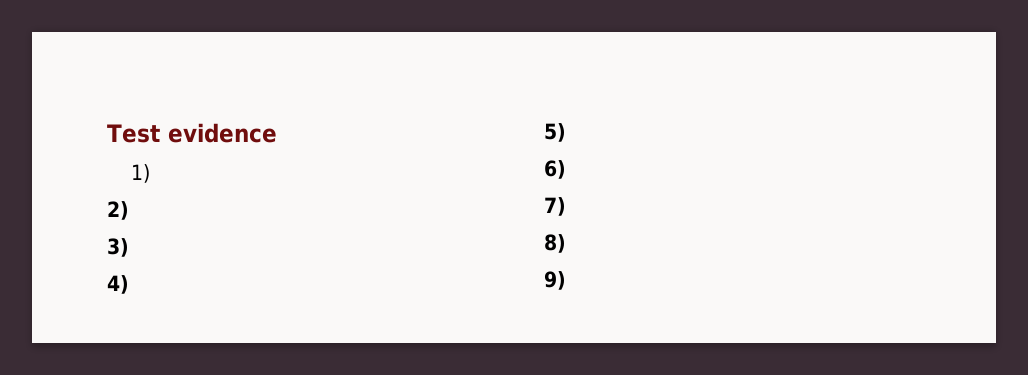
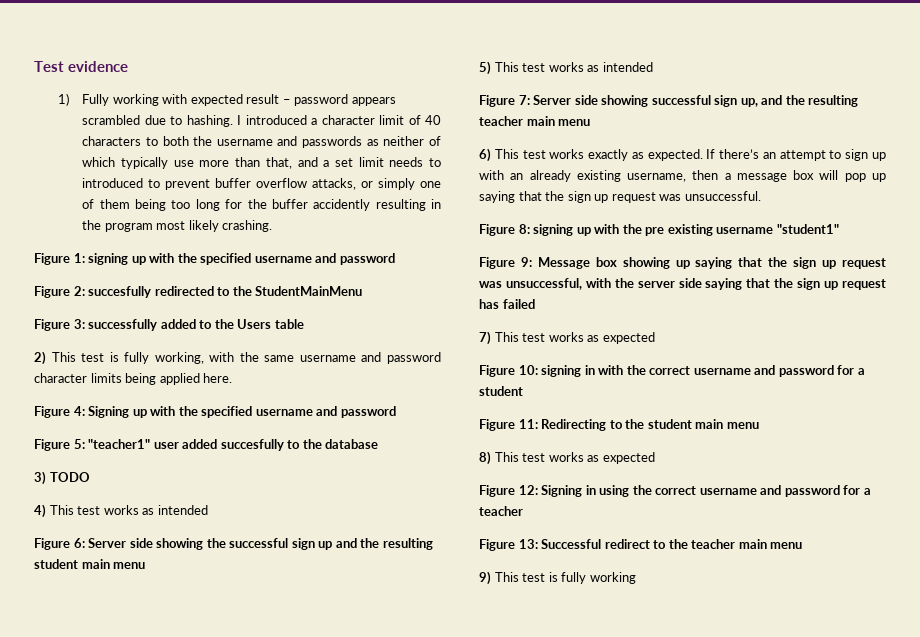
- 1)
- 2)
+ 1) Fully working with expected result – password appears scrambled due to hashing. I introduced a character limit of 40 characters to both the username and passwords as neither of which typically use more than that, and a set limit needs to introduced to prevent buffer overflow attacks, or simply one of them being too long for the buffer accidently resulting in the program most likely crashing.
+ Figure 1: signing up with the specified username and password
+ Figure 2: succesfully redirected to the StudentMainMenu
+ Figure 3: successfully added to the Users table
+ 2) This test is fully working, with the same username and password character limits being applied here.
+ Figure 4: Signing up with the specified username and password
+ Figure 5: "teacher1" user added succesfully to the database
- 3)
+ 3) TODO
- 4)
- 5)
- 6)
- 7)
- 8)
- 9)
+ 4) This test works as intended
+ Figure 6: Server side showing the successful sign up and the resulting student main menu
+ 5) This test works as intended
+ Figure 7: Server side showing successful sign up, and the resulting teacher main menu
+ 6) This test works exactly as expected. If there’s an attempt to sign up with an already existing username, then a message box will pop up saying that the sign up request was unsuccessful.
+ Figure 8: signing up with the pre existing username "student1"
+ Figure 9: Message box showing up saying that the sign up request was unsuccessful, with the server side saying that the sign up request has failed
+ 7) This test works as expected
+ Figure 10: signing in with the correct username and password for a student
+ Figure 11: Redirecting to the student main menu
+ 8) This test works as expected
+ Figure 12: Signing in using the correct username and password for a teacher
+ Figure 13: Successful redirect to the teacher main menu
+ 9) This test is fully working

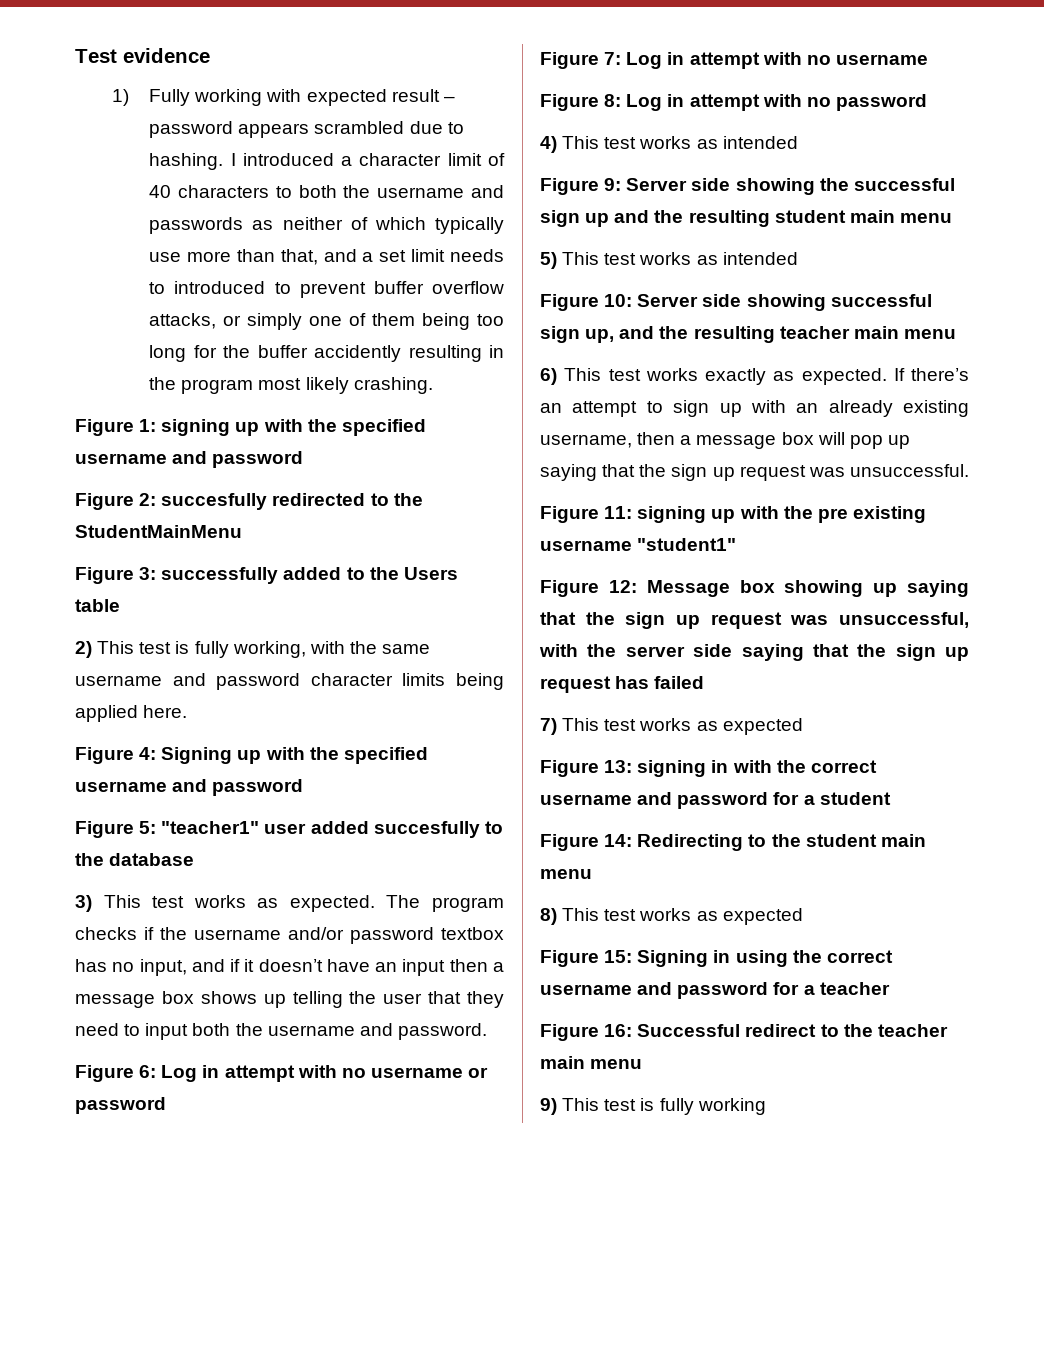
- 3) TODO
+ 3) This test works as expected. The program checks if the username and/or password textbox has no input, and if it doesn’t have an input then a message box shows up telling the user that they need to input both the username and password.
+ Figure 6: Log in attempt with no username or password
+ Figure 7: Log in attempt with no username
+ Figure 8: Log in attempt with no password
- Figure 6: Server side showing the successful sign up and the resulting student main menu
+ Figure 9: Server side showing the successful sign up and the resulting student main menu
- Figure 7: Server side showing successful sign up, and the resulting teacher main menu
+ Figure 10: Server side showing successful sign up, and the resulting teacher main menu
- Figure 8: signing up with the pre existing username "student1"
+ Figure 11: signing up with the pre existing username "student1"
- Figure 9: Message box showing up saying that the sign up request was unsuccessful, with the server side saying that the sign up request has failed
+ Figure 12: Message box showing up saying that the sign up request was unsuccessful, with the server side saying that the sign up request has failed
- Figure 10: signing in with the correct username and password for a student
+ Figure 13: signing in with the correct username and password for a student
- Figure 11: Redirecting to the student main menu
+ Figure 14: Redirecting to the student main menu
- Figure 12: Signing in using the correct username and password for a teacher
+ Figure 15: Signing in using the correct username and password for a teacher
- Figure 13: Successful redirect to the teacher main menu
+ Figure 16: Successful redirect to the teacher main menu

